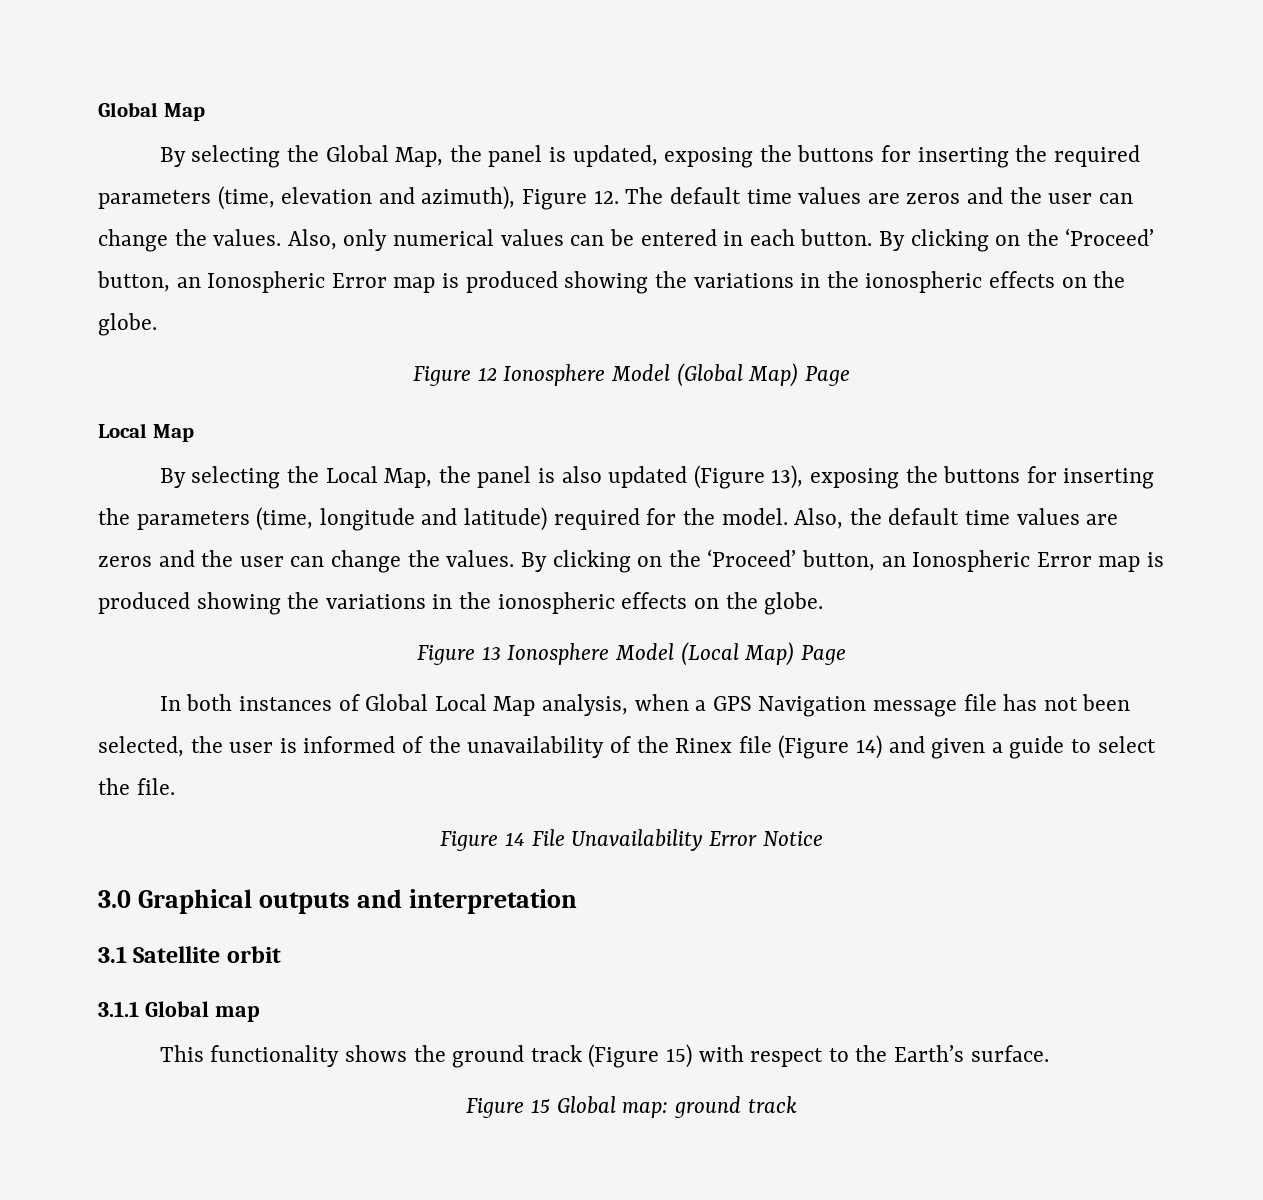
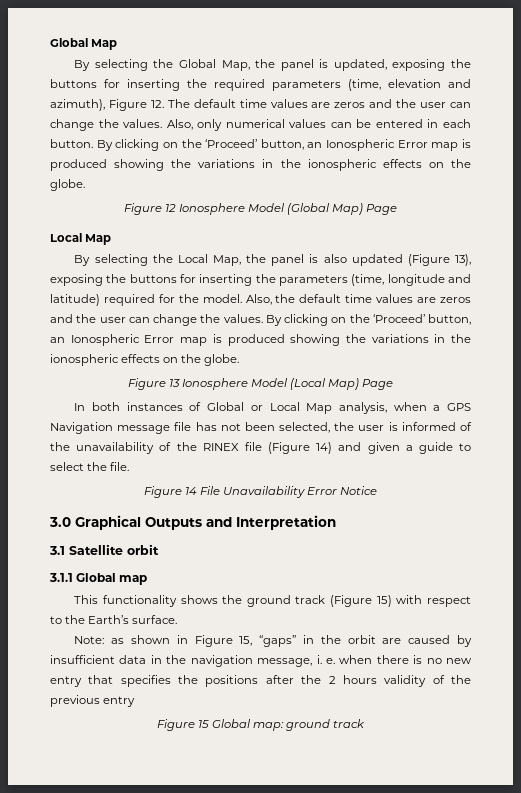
- In both instances of Global Local Map analysis, when a GPS Navigation message file has not been selected, the user is informed of the unavailability of the Rinex file (Figure 14) and given a guide to select the file.
+ In both instances of Global or Local Map analysis, when a GPS Navigation message file has not been selected, the user is informed of the unavailability of the RINEX file (Figure 14) and given a guide to select the file.
- 3.0 Graphical outputs and interpretation
+ 3.0 Graphical Outputs and Interpretation
+ Note: as shown in Figure 15, “gaps” in the orbit are caused by insufficient data in the navigation message, i. e. when there is no new entry that specifies the positions after the 2 hours validity of the previous entry

